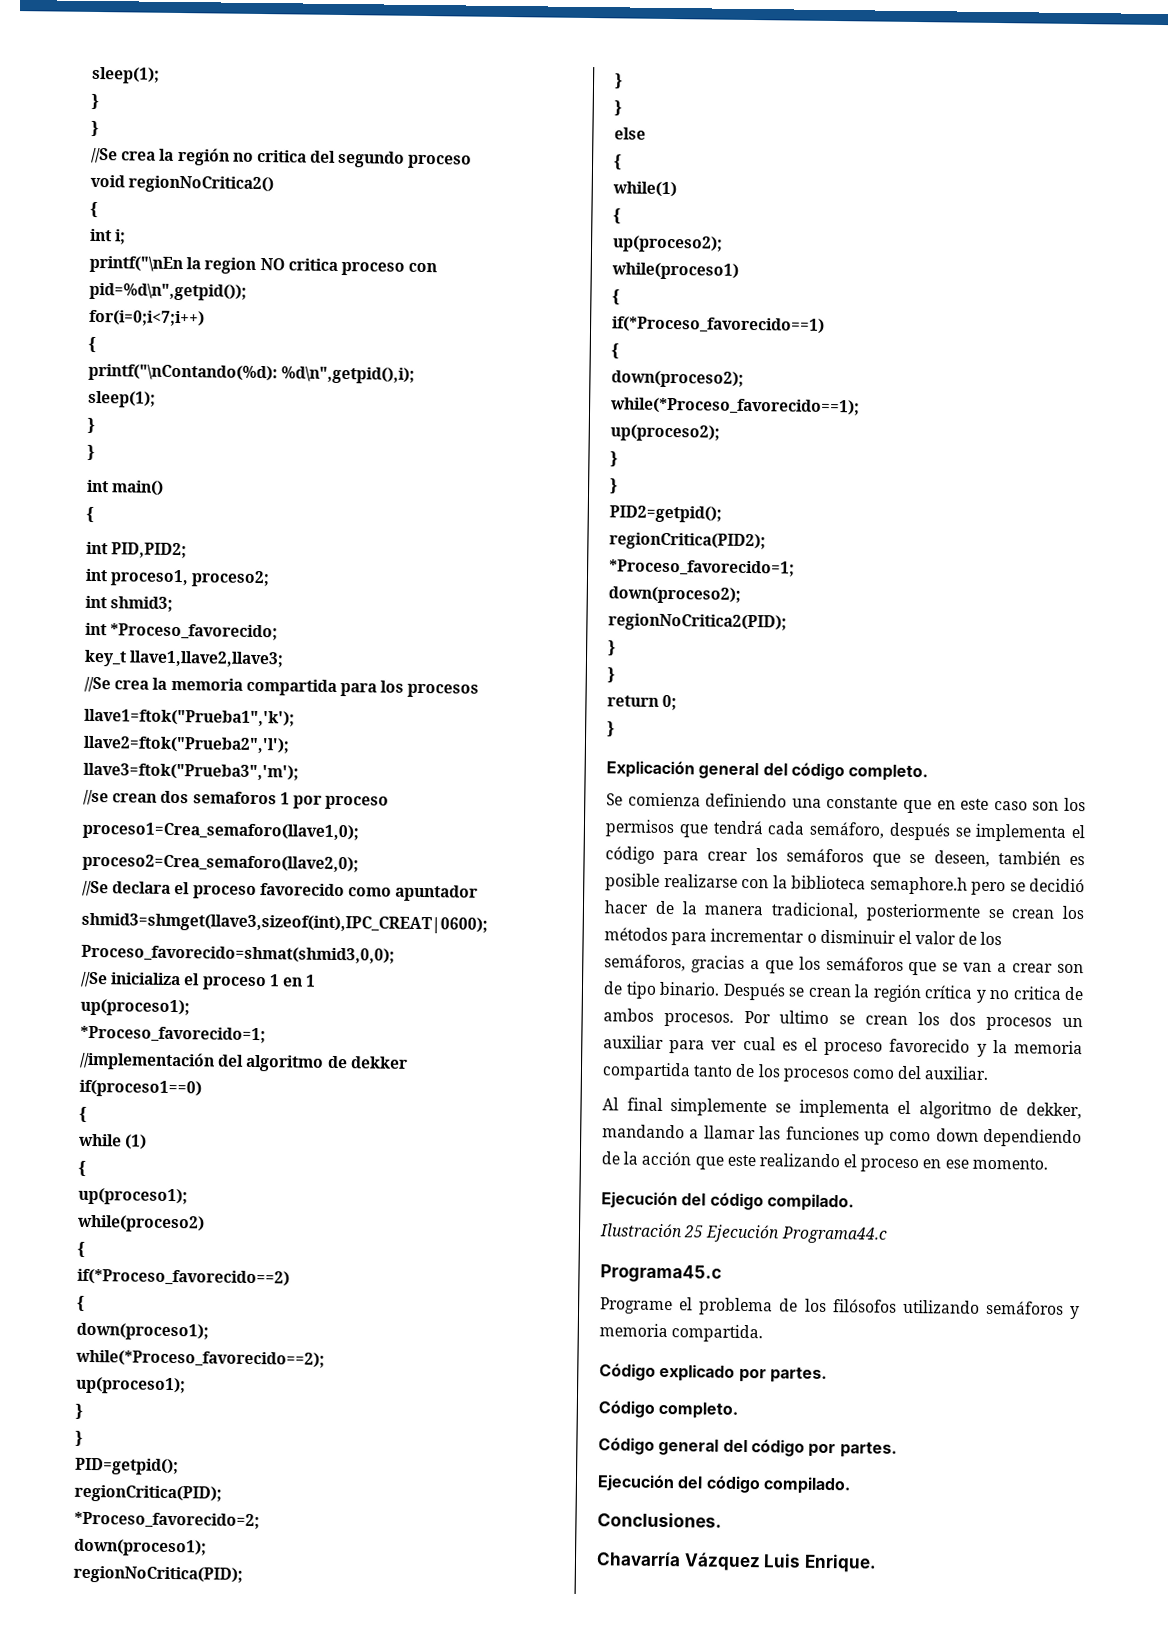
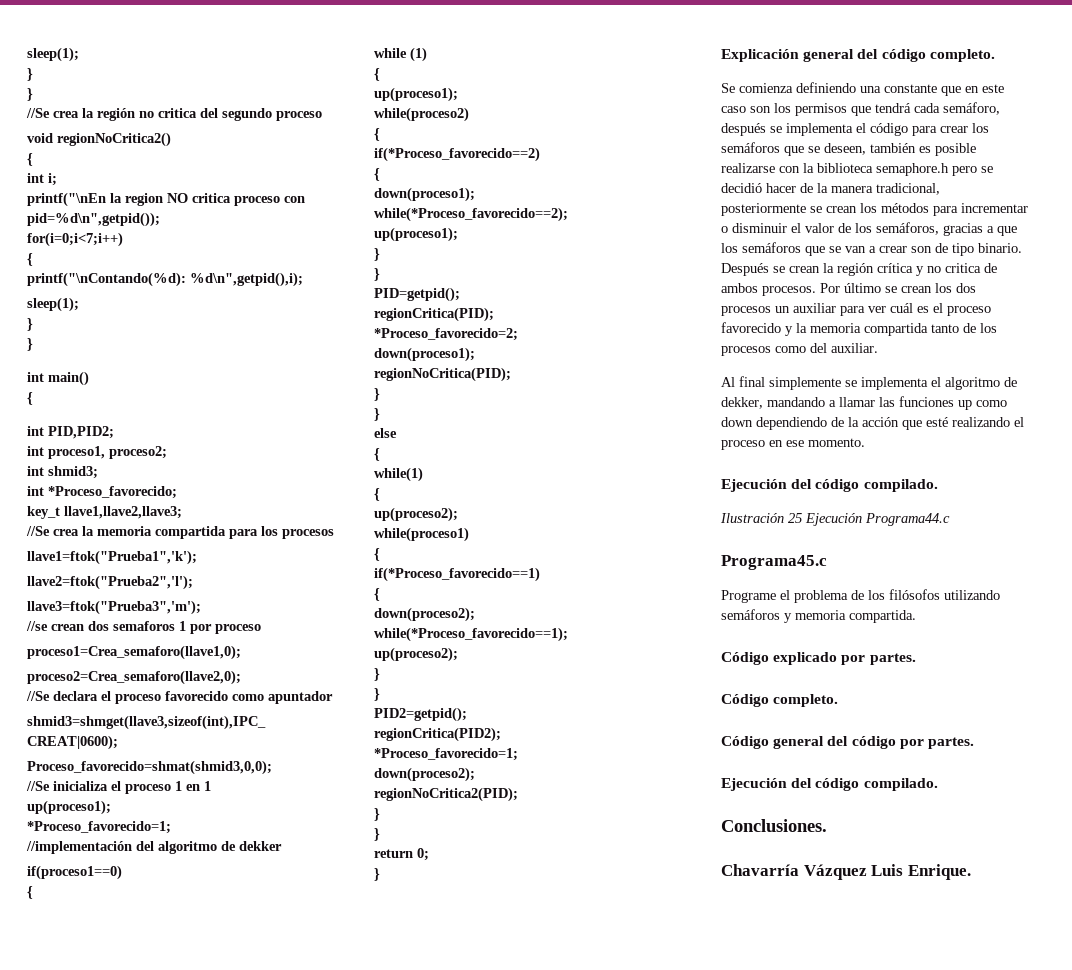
- Por ultimo se crean los dos procesos un auxiliar para ver cual es el proceso favorecido y la memoria compartida tanto de los procesos como del auxiliar.
+ Por último se crean los dos procesos un auxiliar para ver cuál es el proceso favorecido y la memoria compartida tanto de los procesos como del auxiliar.
- Al final simplemente se implementa el algoritmo de dekker, mandando a llamar las funciones up como down dependiendo de la acción que este realizando el proceso en ese momento.
+ Al final simplemente se implementa el algoritmo de dekker, mandando a llamar las funciones up como down dependiendo de la acción que esté realizando el proceso en ese momento.

